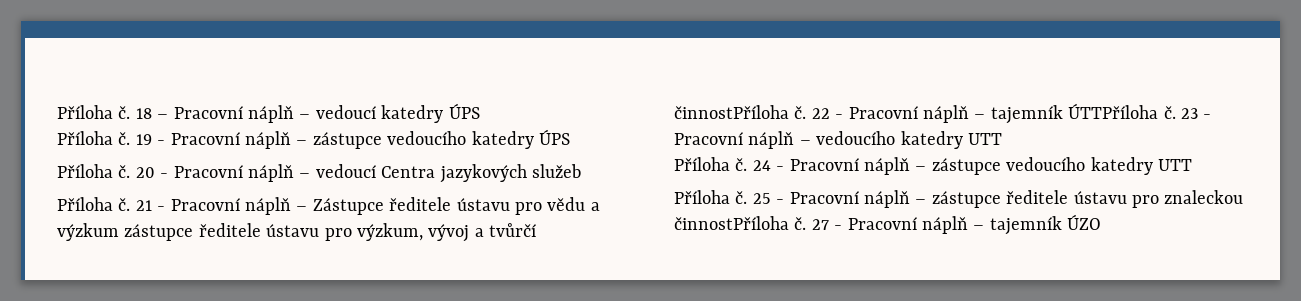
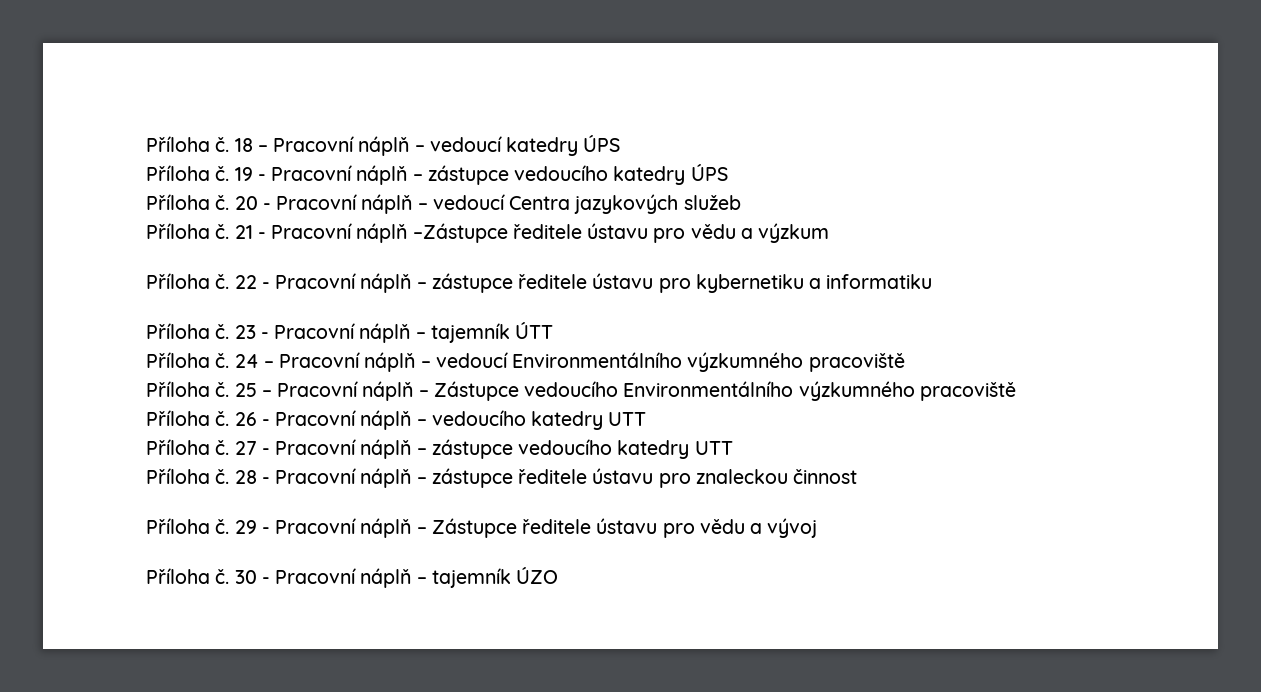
- 21 - Pracovní náplň – Zástupce ředitele ústavu pro vědu a výzkum zástupce ředitele ústavu pro výzkum, vývoj a tvůrčí činnostPříloha č.
+ 21 - Pracovní náplň –Zástupce ředitele ústavu pro vědu a výzkum
+ Příloha č.
- 22 - Pracovní náplň – tajemník ÚTTPříloha č.
+ 22 - Pracovní náplň – zástupce ředitele ústavu pro kybernetiku a informatiku
+ Příloha č.
- 23 - Pracovní náplň – vedoucího katedry UTT
- Příloha č. 24 - Pracovní náplň – zástupce vedoucího katedry UTT
+ 23 - Pracovní náplň – tajemník ÚTT
+ Příloha č. 24 – Pracovní náplň – vedoucí Environmentálního výzkumného pracoviště
+ Příloha č. 25 – Pracovní náplň – Zástupce vedoucího Environmentálního výzkumného pracoviště
+ Příloha č. 26 - Pracovní náplň – vedoucího katedry UTT
+ Příloha č. 27 - Pracovní náplň – zástupce vedoucího katedry UTT
- 25 - Pracovní náplň – zástupce ředitele ústavu pro znaleckou činnostPříloha č. 27 - Pracovní náplň – tajemník ÚZO
+ 28 - Pracovní náplň – zástupce ředitele ústavu pro znaleckou činnost
+ Příloha č. 29 - Pracovní náplň – Zástupce ředitele ústavu pro vědu a vývoj
+ Příloha č. 30 - Pracovní náplň – tajemník ÚZO

